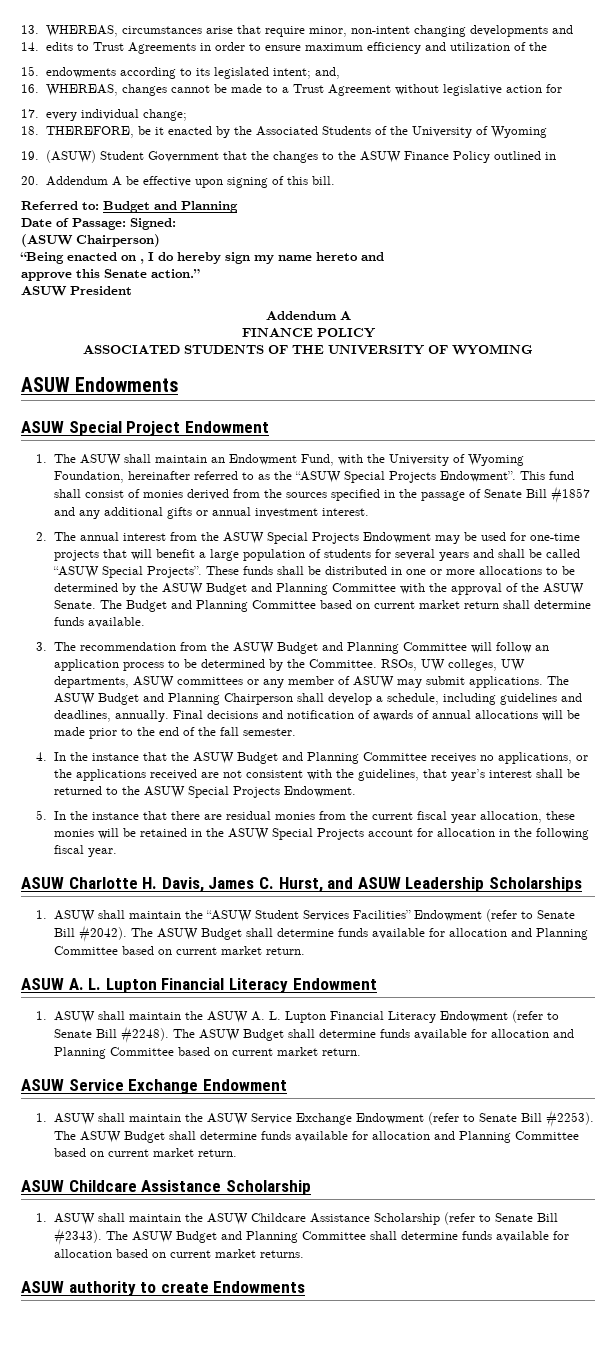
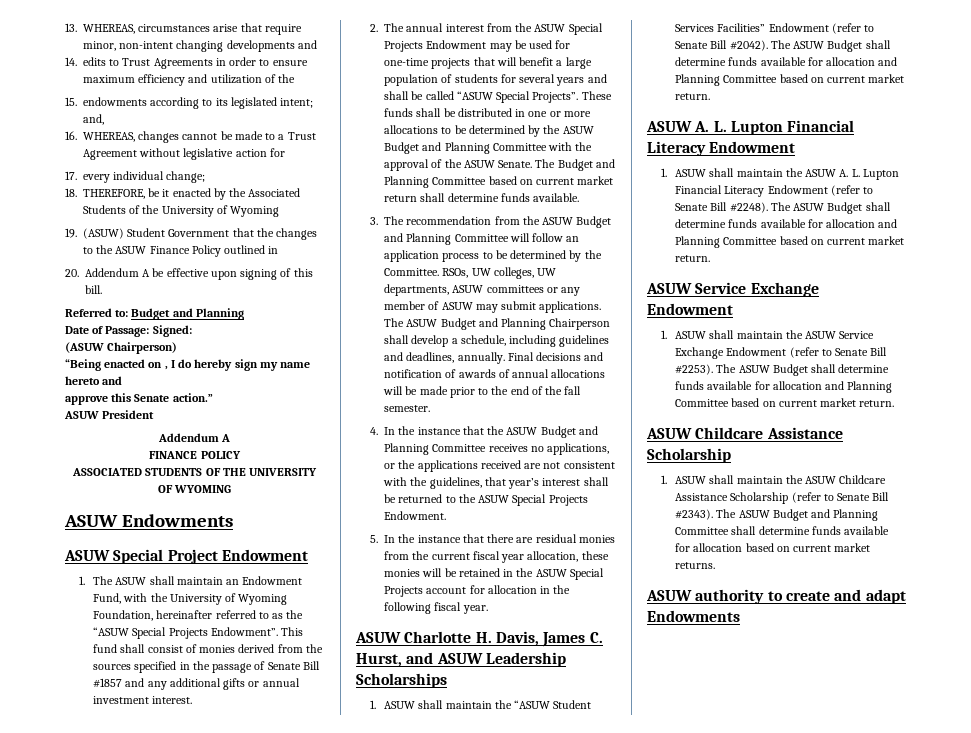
- ASUW authority to create Endowments
+ ASUW authority to create and adapt Endowments

